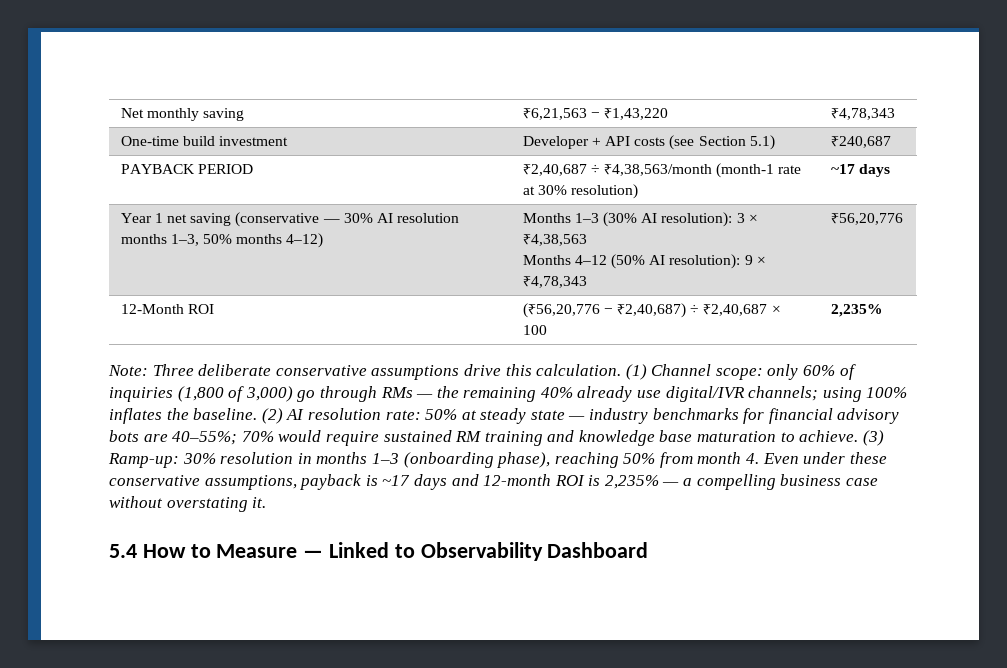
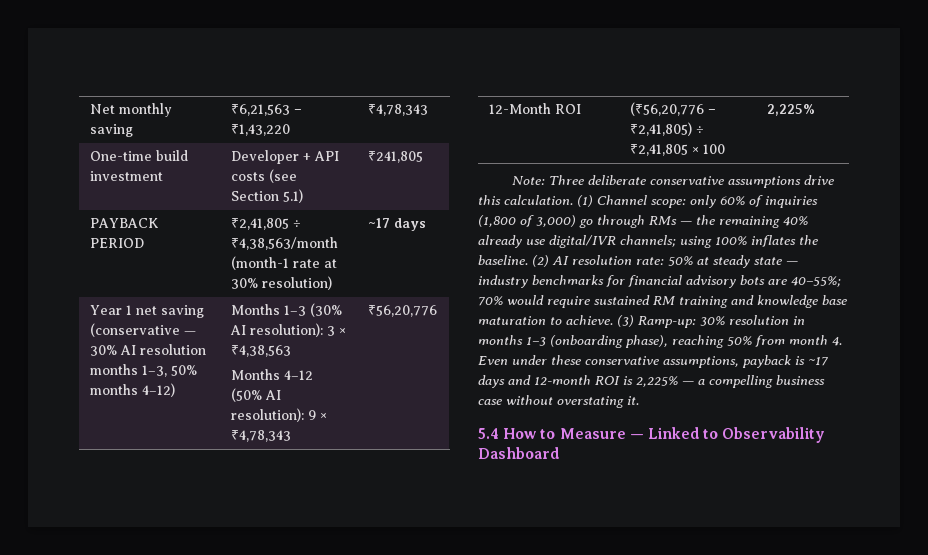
- One-time build investment | Developer + API costs (see Section 5.1) | ₹240,687
+ One-time build investment | Developer + API costs (see Section 5.1) | ₹241,805
- PAYBACK PERIOD | ₹2,40,687 ÷ ₹4,38,563/month (month-1 rate at 30% resolution) | ~17 days
+ PAYBACK PERIOD | ₹2,41,805 ÷ ₹4,38,563/month (month-1 rate at 30% resolution) | ~17 days
- 12-Month ROI | (₹56,20,776 − ₹2,40,687) ÷ ₹2,40,687 × 100 | 2,235%
+ 12-Month ROI | (₹56,20,776 − ₹2,41,805) ÷ ₹2,41,805 × 100 | 2,225%
- (3) Ramp-up: 30% resolution in months 1–3 (onboarding phase), reaching 50% from month 4. Even under these conservative assumptions, payback is ~17 days and 12-month ROI is 2,235% — a compelling business case without overstating it.
+ (3) Ramp-up: 30% resolution in months 1–3 (onboarding phase), reaching 50% from month 4. Even under these conservative assumptions, payback is ~17 days and 12-month ROI is 2,225% — a compelling business case without overstating it.

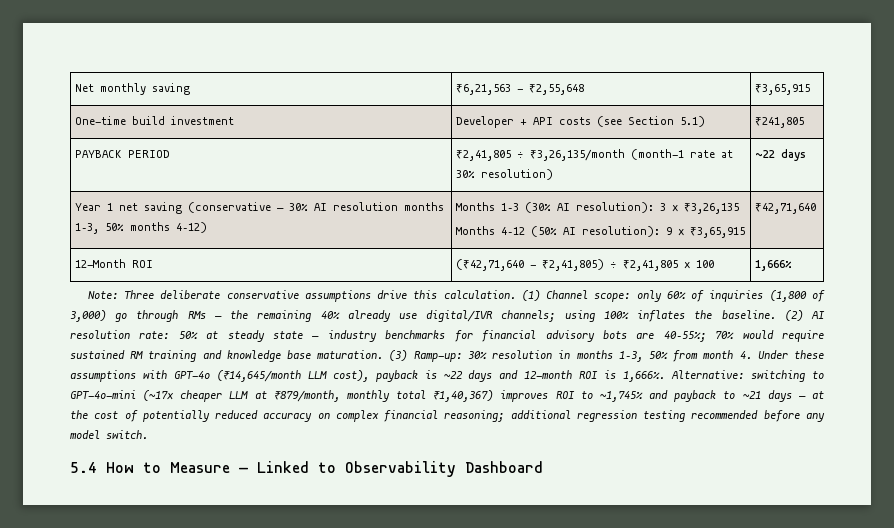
- Net monthly saving | ₹6,21,563 − ₹1,43,220 | ₹4,78,343
+ Net monthly saving | ₹6,21,563 − ₹2,55,648 | ₹3,65,915
- PAYBACK PERIOD | ₹2,41,805 ÷ ₹4,38,563/month (month-1 rate at 30% resolution) | ~17 days
+ PAYBACK PERIOD | ₹2,41,805 ÷ ₹3,26,135/month (month-1 rate at 30% resolution) | ~22 days
- Year 1 net saving (conservative — 30% AI resolution months 1–3, 50% months 4–12) | Months 1–3 (30% AI resolution): 3 × ₹4,38,563
- Months 4–12 (50% AI resolution): 9 × ₹4,78,343 | ₹56,20,776
+ Year 1 net saving (conservative — 30% AI resolution months 1–3, 50% months 4–12) | Months 1–3 (30% AI resolution): 3 × ₹3,26,135
+ Months 4–12 (50% AI resolution): 9 × ₹3,65,915 | ₹42,71,640
- 12-Month ROI | (₹56,20,776 − ₹2,41,805) ÷ ₹2,41,805 × 100 | 2,225%
+ 12-Month ROI | (₹42,71,640 − ₹2,41,805) ÷ ₹2,41,805 × 100 | 1,666%
- (2) AI resolution rate: 50% at steady state — industry benchmarks for financial advisory bots are 40–55%; 70% would require sustained RM training and knowledge base maturation to achieve.
+ (2) AI resolution rate: 50% at steady state — industry benchmarks for financial advisory bots are 40–55%; 70% would require sustained RM training and knowledge base maturation.
- (3) Ramp-up: 30% resolution in months 1–3 (onboarding phase), reaching 50% from month 4. Even under these conservative assumptions, payback is ~17 days and 12-month ROI is 2,225% — a compelling business case without overstating it.
+ (3) Ramp-up: 30% resolution in months 1–3, 50% from month 4. Under these assumptions with GPT-4o (₹14,645/month LLM cost), payback is ~22 days and 12-month ROI is 1,666%. Alternative: switching to GPT-4o-mini (~17× cheaper LLM at ₹879/month, monthly total ₹1,40,367) improves ROI to ~1,745% and payback to ~21 days — at the cost of potentially reduced accuracy on complex financial reasoning; additional regression testing recommended before any model switch.

